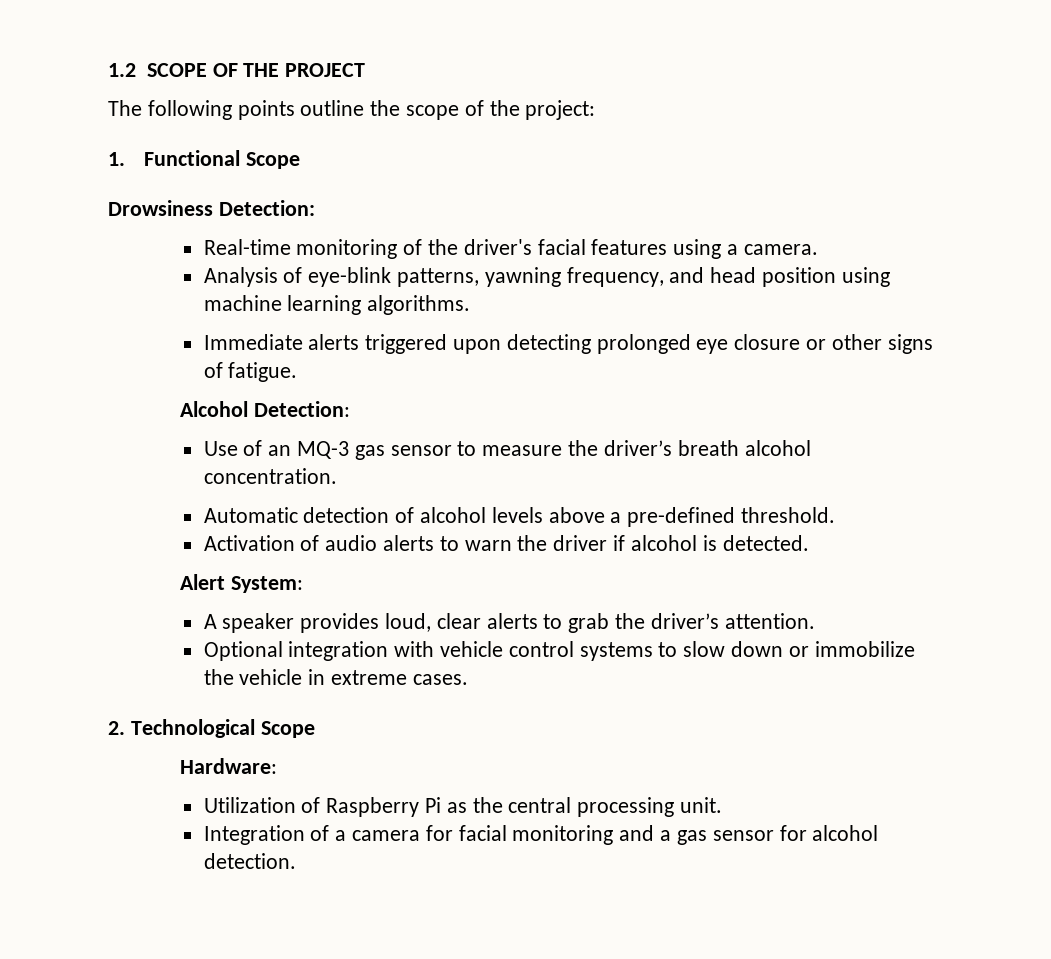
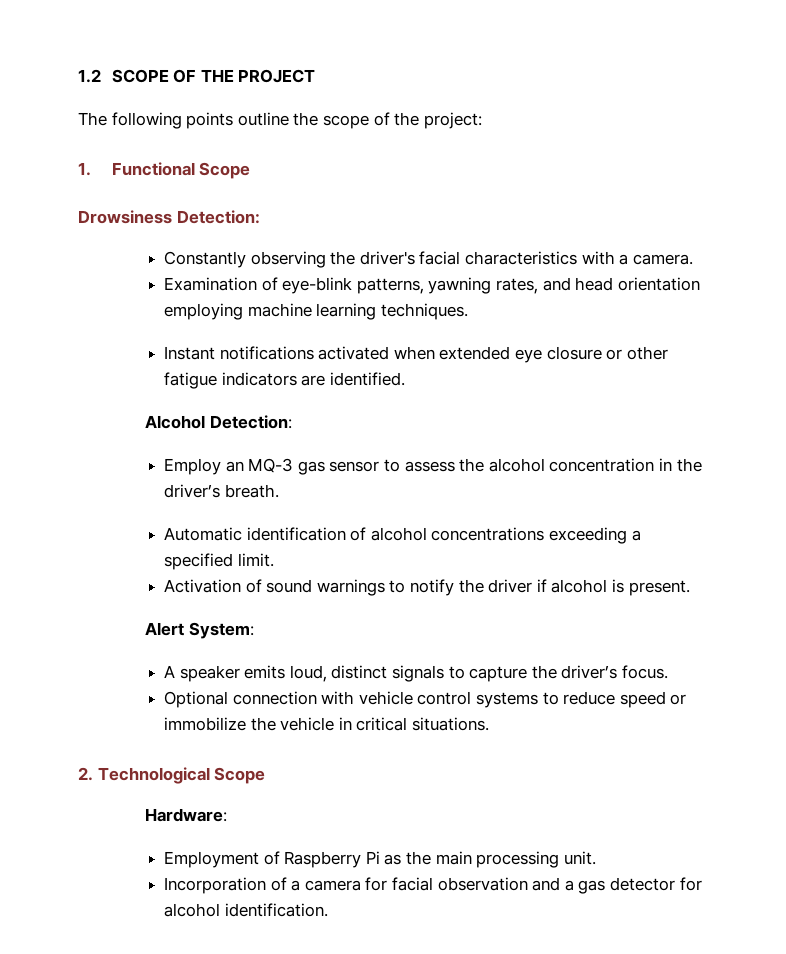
- Real-time monitoring of the driver's facial features using a camera.
+ Constantly observing the driver's facial characteristics with a camera.
- Analysis of eye-blink patterns, yawning frequency, and head position using machine learning algorithms.
- Immediate alerts triggered upon detecting prolonged eye closure or other signs of fatigue.
+ Examination of eye-blink patterns, yawning rates, and head orientation employing machine learning techniques.
+ Instant notifications activated when extended eye closure or other fatigue indicators are identified.
- Use of an MQ-3 gas sensor to measure the driver’s breath alcohol concentration.
+ Employ an MQ-3 gas sensor to assess the alcohol concentration in the driver’s breath.
- Automatic detection of alcohol levels above a pre-defined threshold.
- Activation of audio alerts to warn the driver if alcohol is detected.
+ Automatic identification of alcohol concentrations exceeding a specified limit.
+ Activation of sound warnings to notify the driver if alcohol is present.
- A speaker provides loud, clear alerts to grab the driver’s attention.
+ A speaker emits loud, distinct signals to capture the driver’s focus.
- Optional integration with vehicle control systems to slow down or immobilize the vehicle in extreme cases.
+ Optional connection with vehicle control systems to reduce speed or immobilize the vehicle in critical situations.
- Utilization of Raspberry Pi as the central processing unit.
+ Employment of Raspberry Pi as the main processing unit.
- Integration of a camera for facial monitoring and a gas sensor for alcohol detection.
+ Incorporation of a camera for facial observation and a gas detector for alcohol identification.

